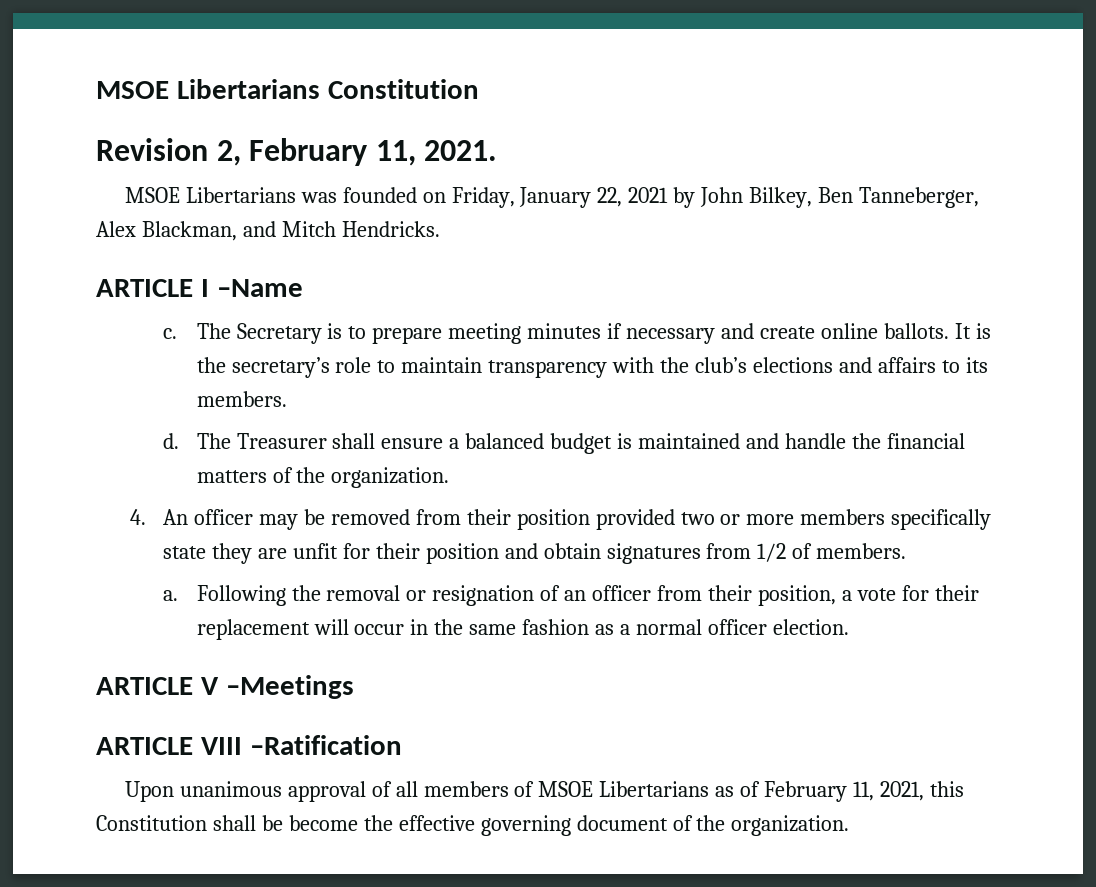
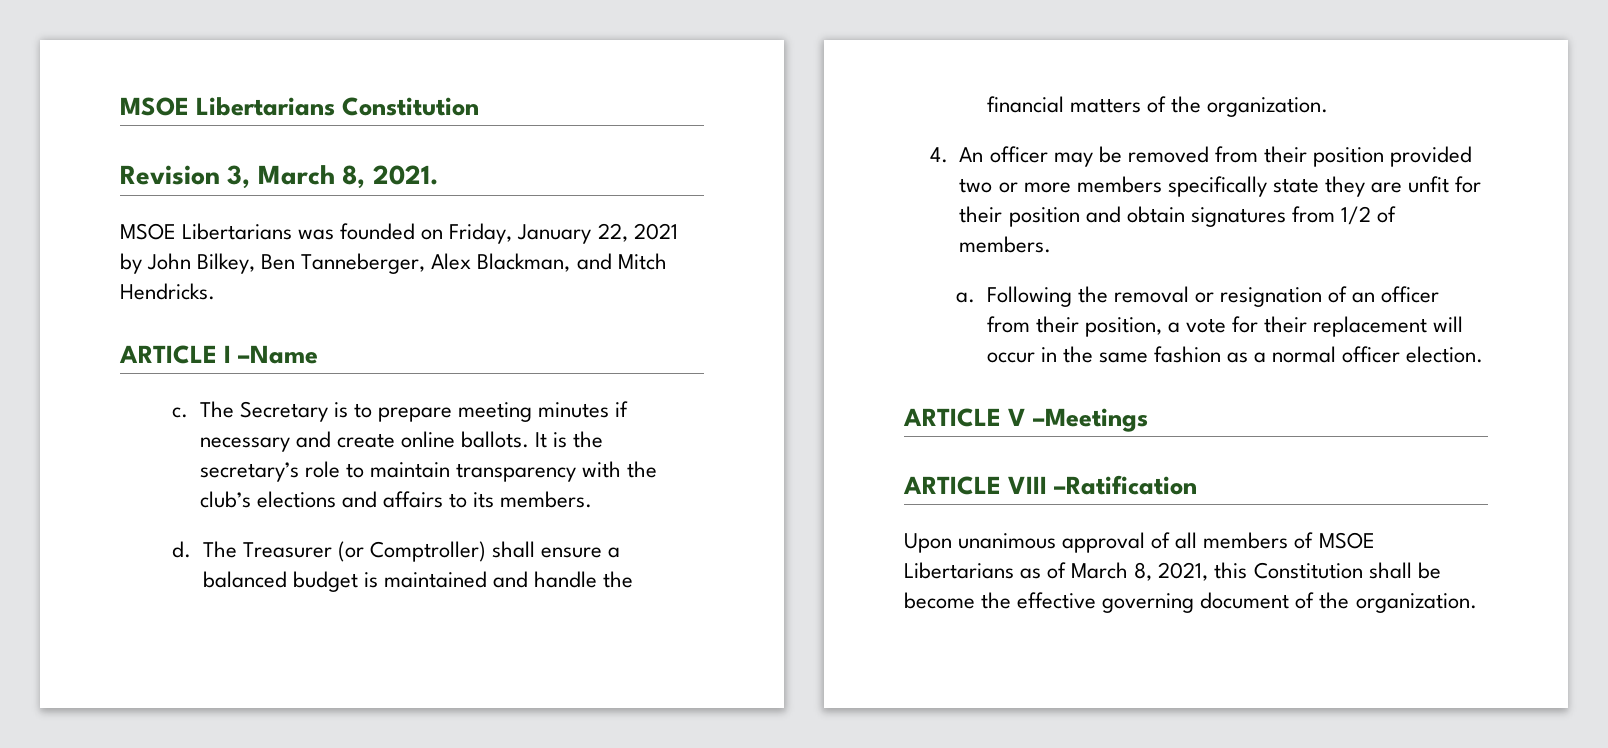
- Revision 2, February 11, 2021.
+ Revision 3, March 8, 2021.
- The Treasurer shall ensure a balanced budget is maintained and handle the financial matters of the organization.
+ The Treasurer (or Comptroller) shall ensure a balanced budget is maintained and handle the financial matters of the organization.
- Upon unanimous approval of all members of MSOE Libertarians as of February 11, 2021, this Constitution shall be become the effective governing document of the organization.
+ Upon unanimous approval of all members of MSOE Libertarians as of March 8, 2021, this Constitution shall be become the effective governing document of the organization.

